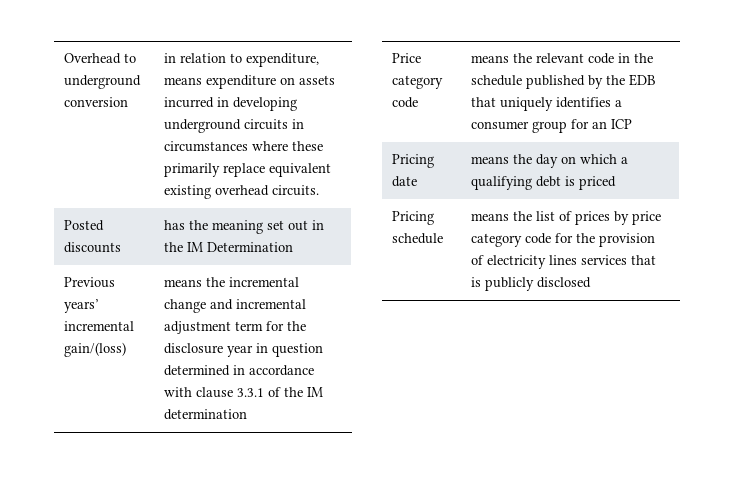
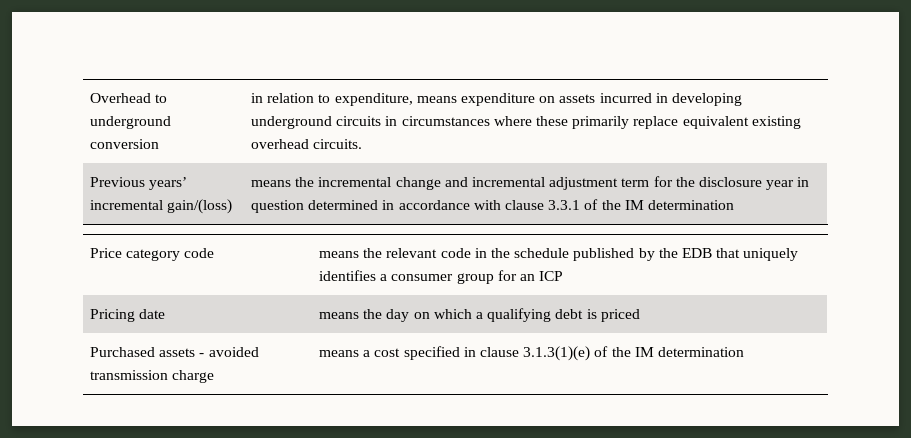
- Posted discounts | has the meaning set out in the IM Determination
- Pricing schedule | means the list of prices by price category code for the provision of electricity lines services that is publicly disclosed
+ Purchased assets - avoided transmission charge | means a cost specified in clause 3.1.3(1)(e) of the IM determination

